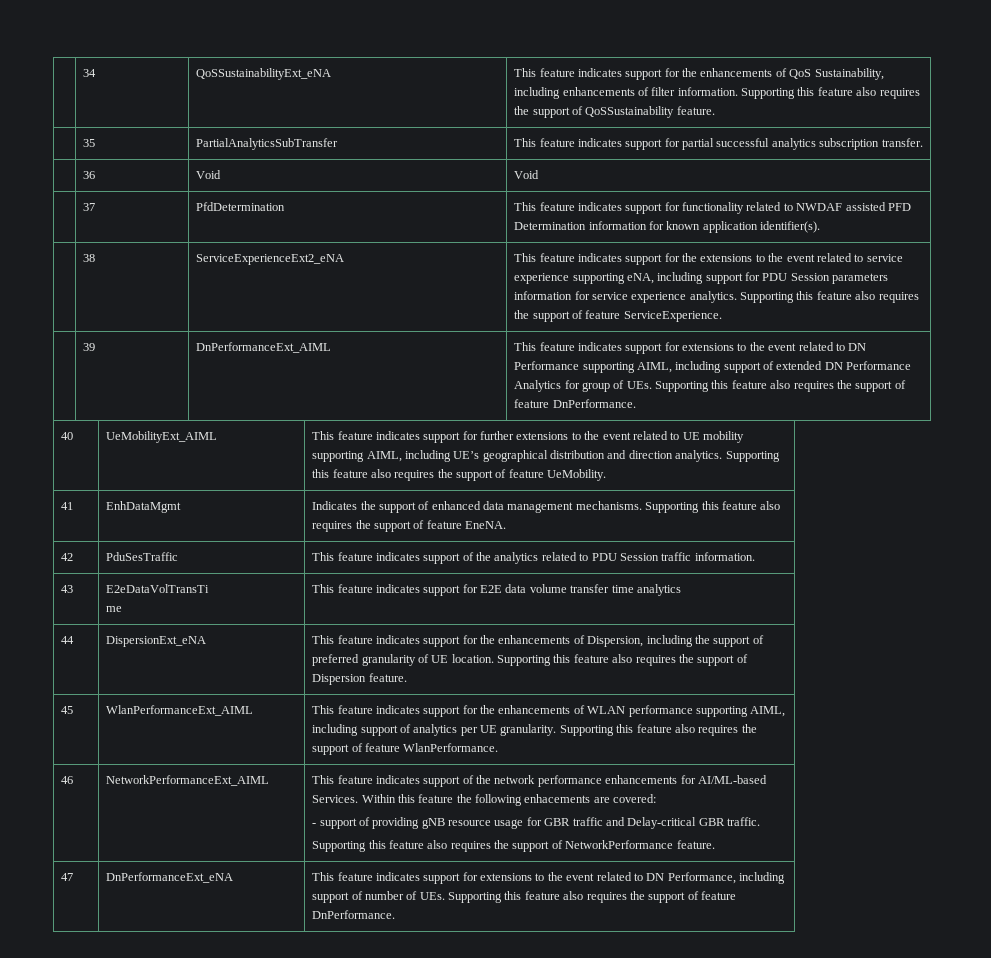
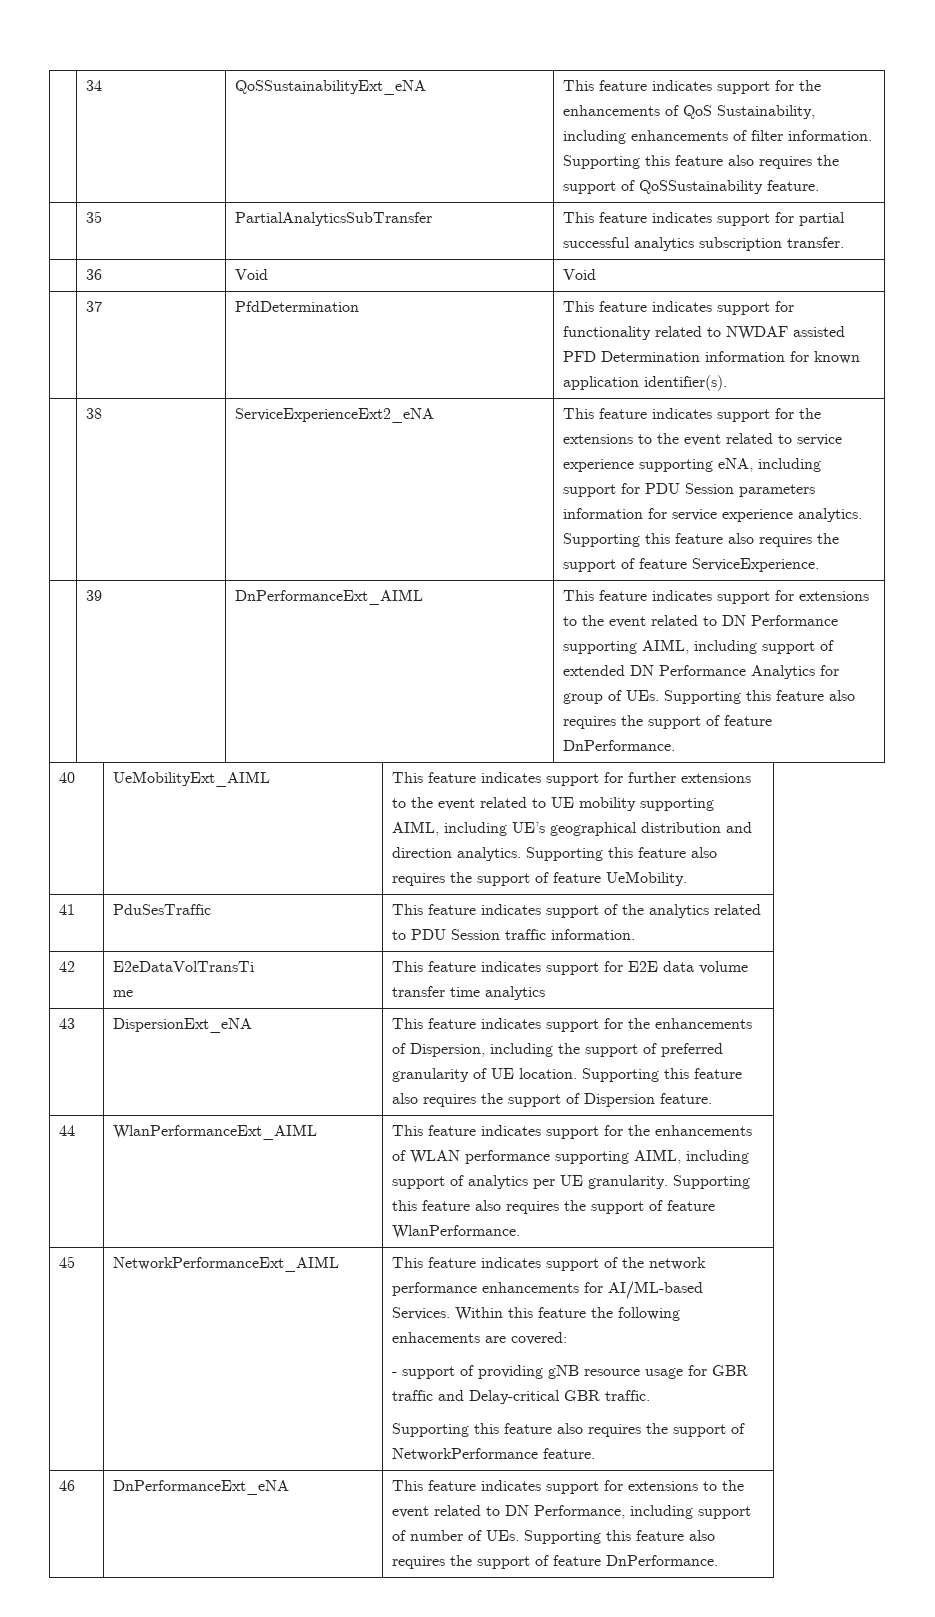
- 41 | EnhDataMgmt | Indicates the support of enhanced data management mechanisms. Supporting this feature also requires the support of feature EneNA.
- 42 | PduSesTraffic | This feature indicates support of the analytics related to PDU Session traffic information.
+ 41 | PduSesTraffic | This feature indicates support of the analytics related to PDU Session traffic information.
- 43 | E2eDataVolTransTi
+ 42 | E2eDataVolTransTi
- 44 | DispersionExt_eNA | This feature indicates support for the enhancements of Dispersion, including the support of preferred granularity of UE location. Supporting this feature also requires the support of Dispersion feature.
+ 43 | DispersionExt_eNA | This feature indicates support for the enhancements of Dispersion, including the support of preferred granularity of UE location. Supporting this feature also requires the support of Dispersion feature.
- 45 | WlanPerformanceExt_AIML | This feature indicates support for the enhancements of WLAN performance supporting AIML, including support of analytics per UE granularity. Supporting this feature also requires the support of feature WlanPerformance.
+ 44 | WlanPerformanceExt_AIML | This feature indicates support for the enhancements of WLAN performance supporting AIML, including support of analytics per UE granularity. Supporting this feature also requires the support of feature WlanPerformance.
- 46
+ 45
- 47 | DnPerformanceExt_eNA | This feature indicates support for extensions to the event related to DN Performance, including support of number of UEs. Supporting this feature also requires the support of feature DnPerformance.
+ 46 | DnPerformanceExt_eNA | This feature indicates support for extensions to the event related to DN Performance, including support of number of UEs. Supporting this feature also requires the support of feature DnPerformance.

